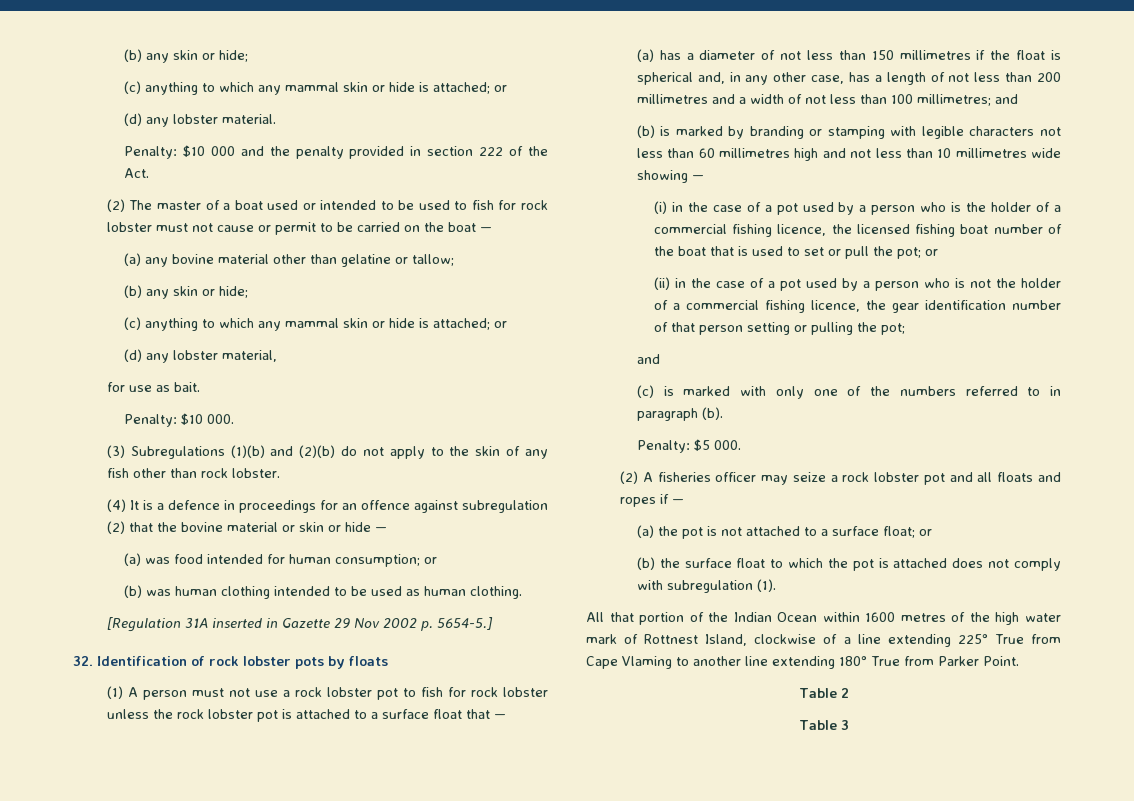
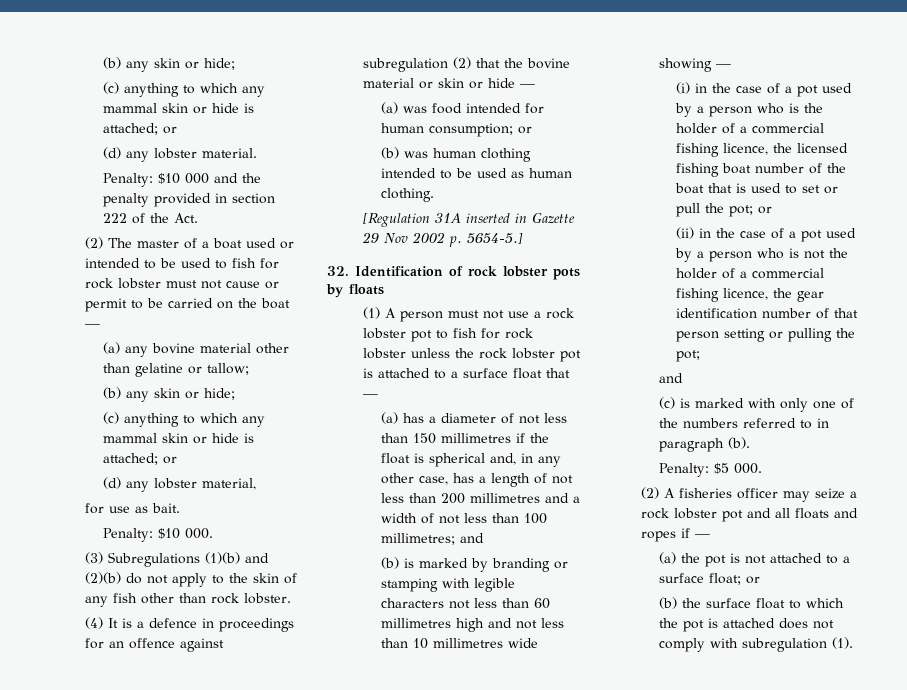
- All that portion of the Indian Ocean within 1600 metres of the high water mark of Rottnest Island, clockwise of a line extending 225° True from Cape Vlaming to another line extending 180° True from Parker Point.
- Table 2
- Table 3

